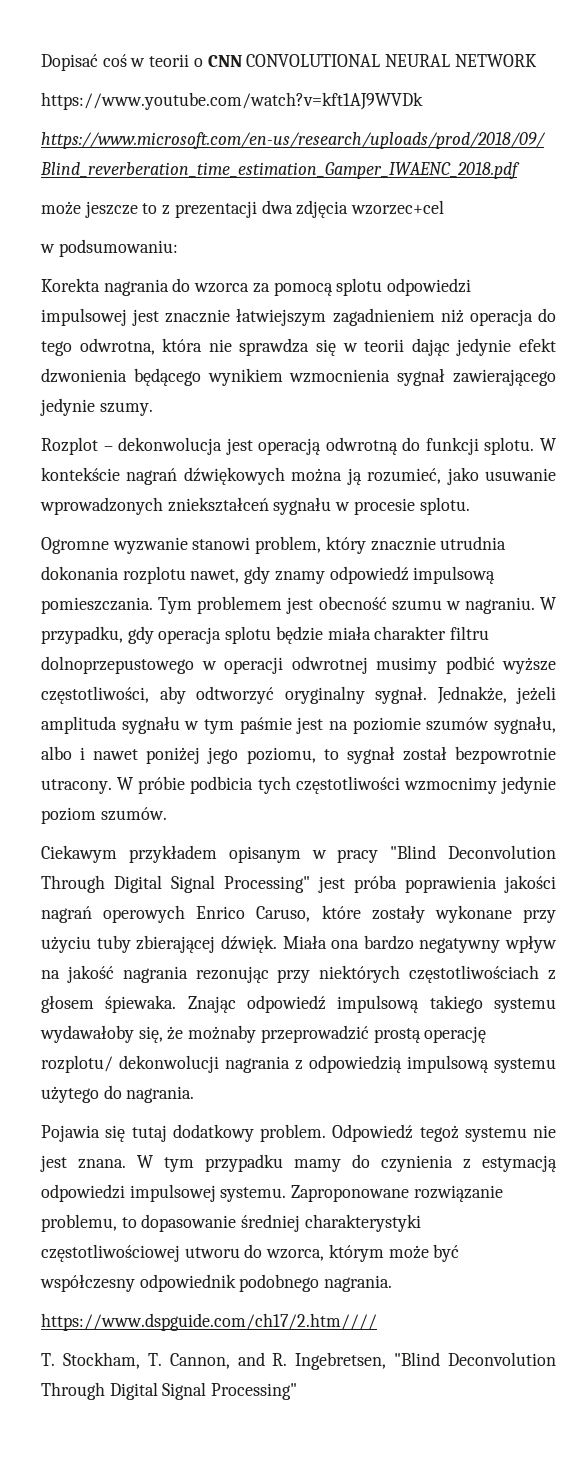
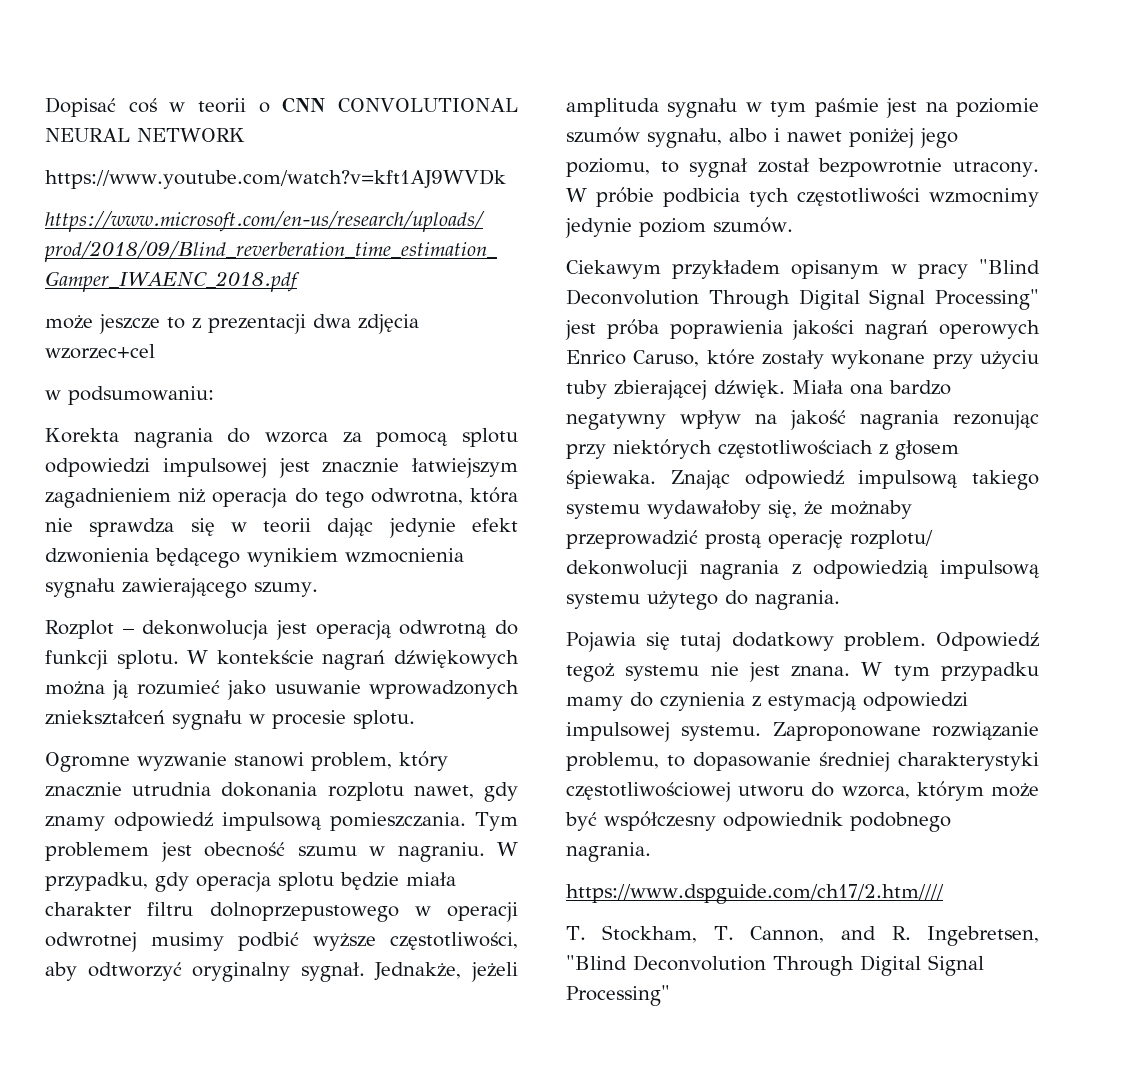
- Korekta nagrania do wzorca za pomocą splotu odpowiedzi impulsowej jest znacznie łatwiejszym zagadnieniem niż operacja do tego odwrotna, która nie sprawdza się w teorii dając jedynie efekt dzwonienia będącego wynikiem wzmocnienia sygnał zawierającego jedynie szumy.
+ Korekta nagrania do wzorca za pomocą splotu odpowiedzi impulsowej jest znacznie łatwiejszym zagadnieniem niż operacja do tego odwrotna, która nie sprawdza się w teorii dając jedynie efekt dzwonienia będącego wynikiem wzmocnienia sygnału zawierającego szumy.
- W kontekście nagrań dźwiękowych można ją rozumieć, jako usuwanie wprowadzonych zniekształceń sygnału w procesie splotu.
+ W kontekście nagrań dźwiękowych można ją rozumieć jako usuwanie wprowadzonych zniekształceń sygnału w procesie splotu.

